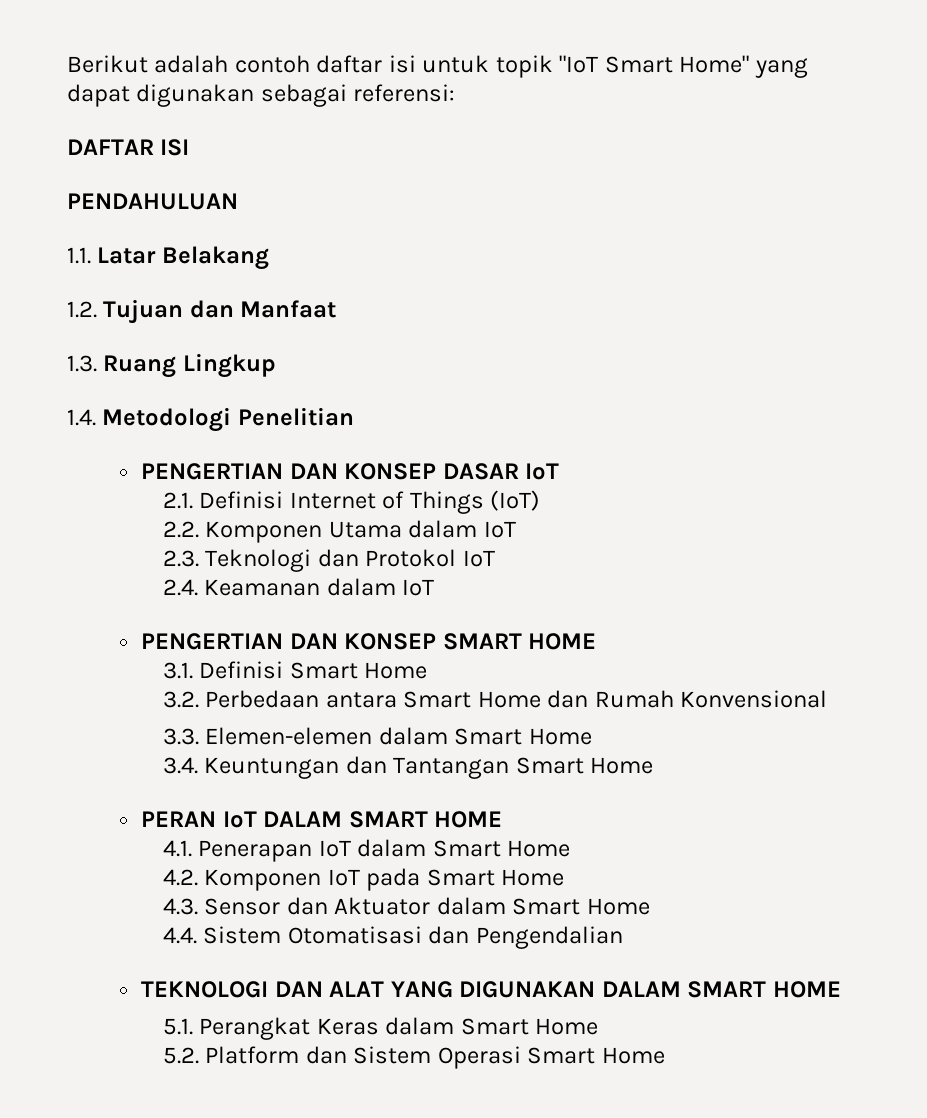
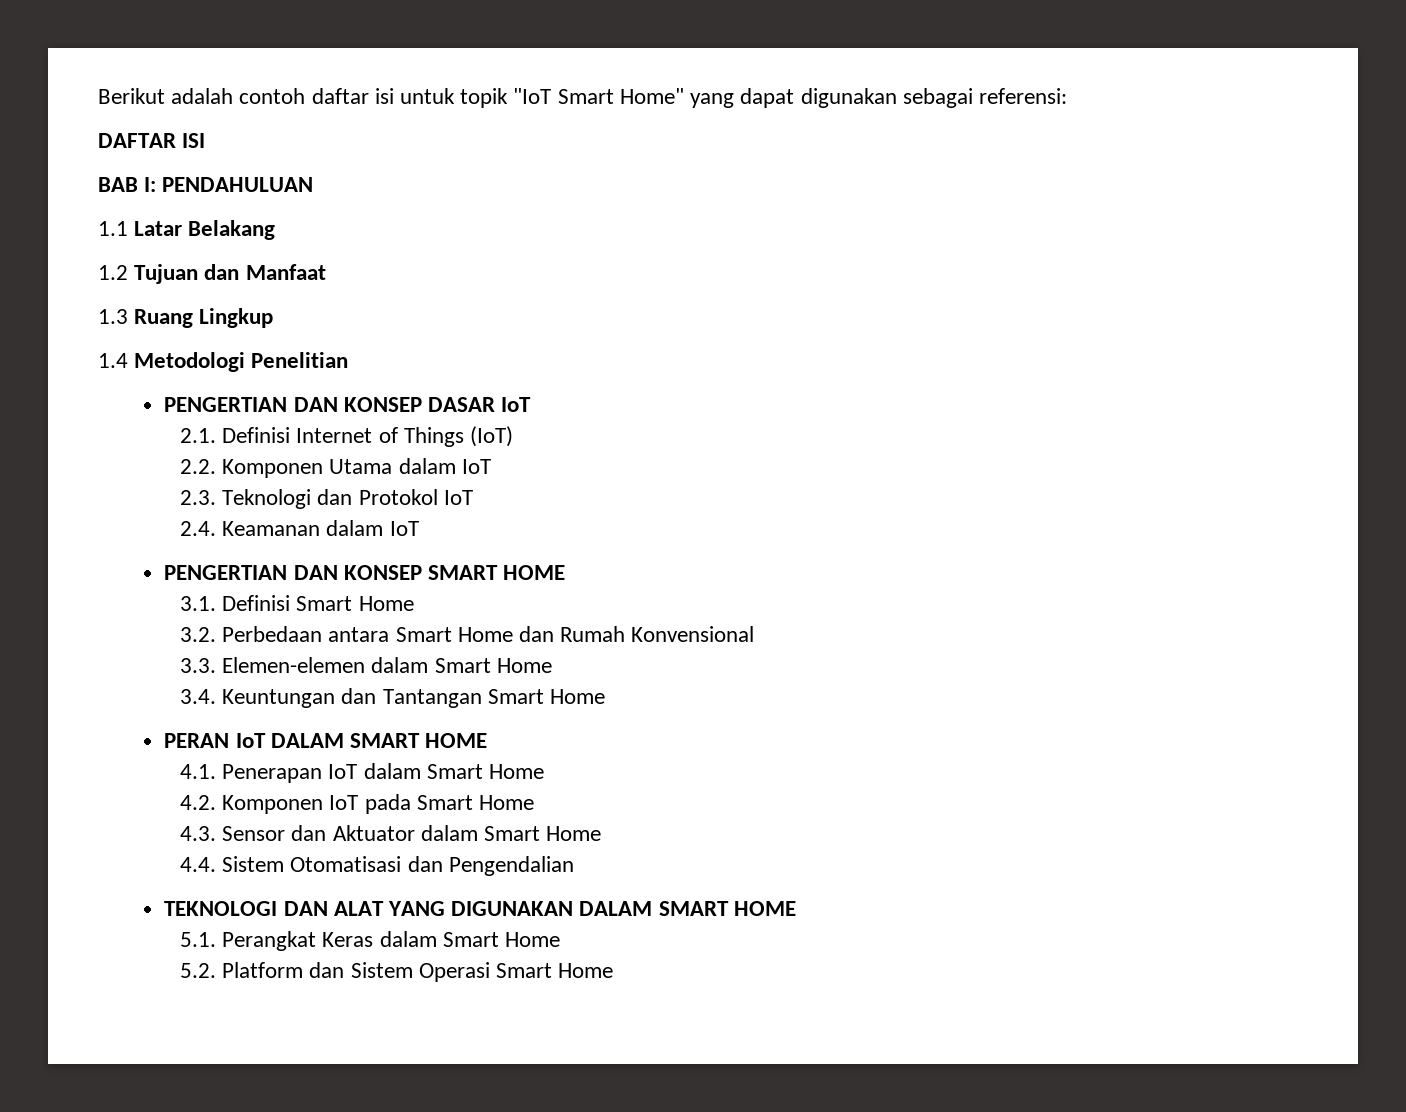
- PENDAHULUAN
+ BAB I: PENDAHULUAN
- 1.1. Latar Belakang
+ 1.1 Latar Belakang
- 1.2. Tujuan dan Manfaat
+ 1.2 Tujuan dan Manfaat
- 1.3. Ruang Lingkup
+ 1.3 Ruang Lingkup
- 1.4. Metodologi Penelitian
+ 1.4 Metodologi Penelitian

